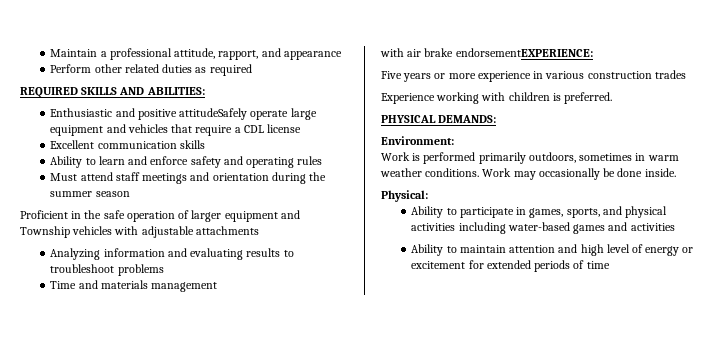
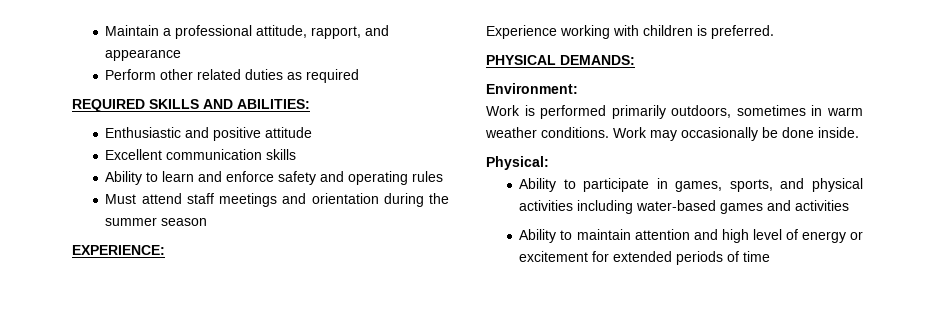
- Enthusiastic and positive attitudeSafely operate large equipment and vehicles that require a CDL license
+ Enthusiastic and positive attitude
- Proficient in the safe operation of larger equipment and Township vehicles with adjustable attachments
- Analyzing information and evaluating results to troubleshoot problems
- Time and materials management
- with air brake endorsementEXPERIENCE:
- Five years or more experience in various construction trades
+ EXPERIENCE:

